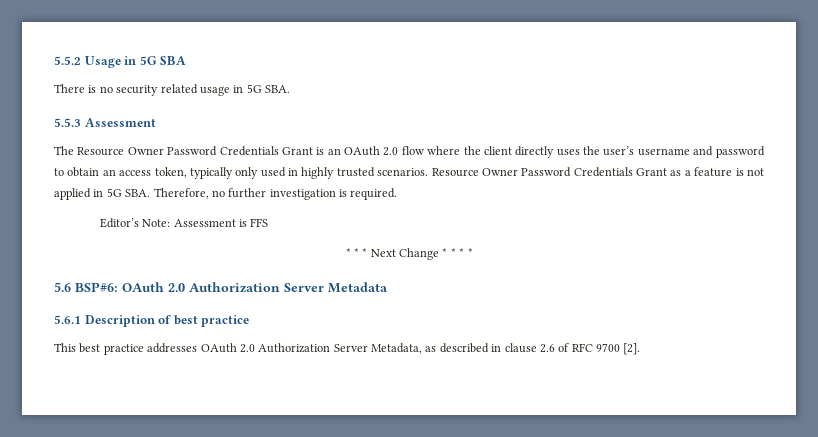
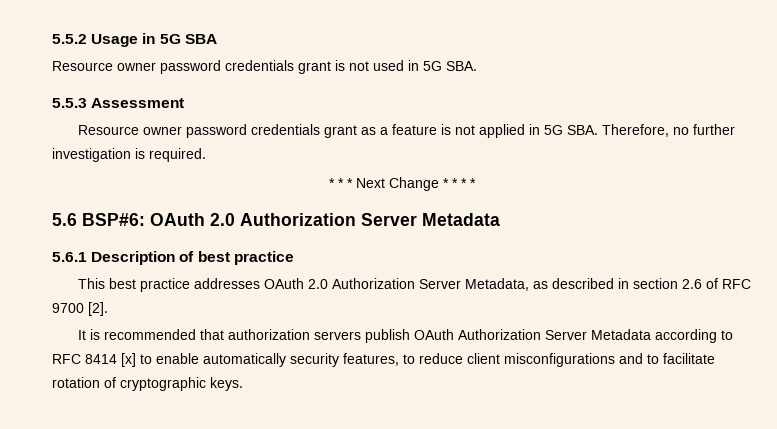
- There is no security related usage in 5G SBA.
+ Resource owner password credentials grant is not used in 5G SBA.
- The Resource Owner Password Credentials Grant is an OAuth 2.0 flow where the client directly uses the user’s username and password to obtain an access token, typically only used in highly trusted scenarios. Resource Owner Password Credentials Grant as a feature is not applied in 5G SBA. Therefore, no further investigation is required.
+ Resource owner password credentials grant as a feature is not applied in 5G SBA. Therefore, no further investigation is required.
- Editor’s Note: Assessment is FFS
- This best practice addresses OAuth 2.0 Authorization Server Metadata, as described in clause 2.6 of RFC 9700 [2].
+ This best practice addresses OAuth 2.0 Authorization Server Metadata, as described in section 2.6 of RFC 9700 [2].
+ It is recommended that authorization servers publish OAuth Authorization Server Metadata according to RFC 8414 [x] to enable automatically security features, to reduce client misconfigurations and to facilitate rotation of cryptographic keys.

